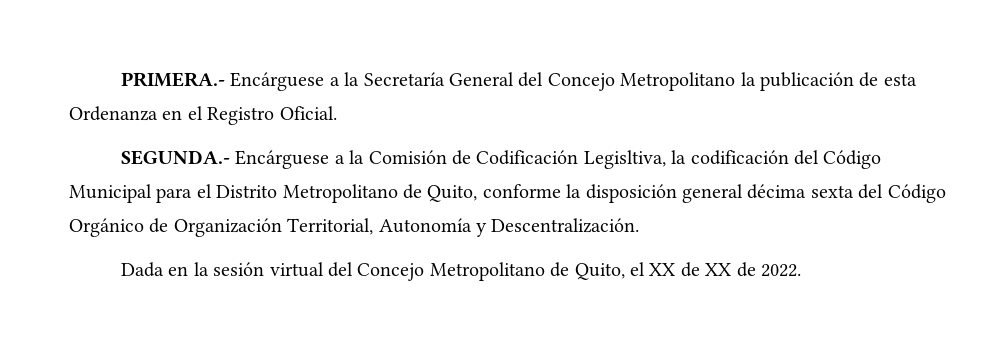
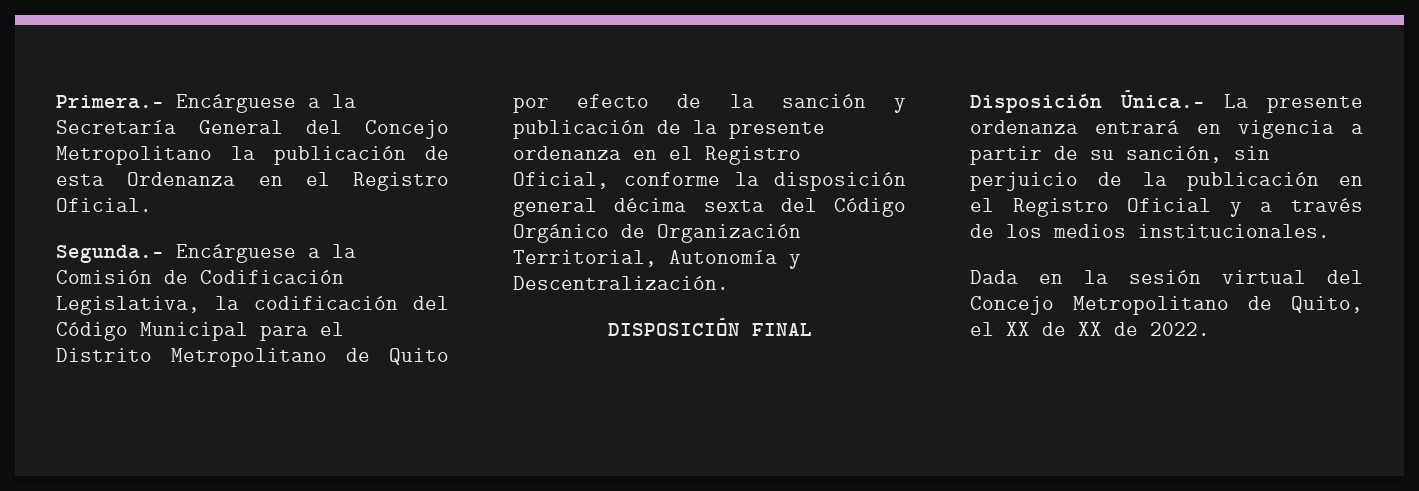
- PRIMERA.- Encárguese a la Secretaría General del Concejo Metropolitano la publicación de esta Ordenanza en el Registro Oficial.
+ Primera.- Encárguese a la Secretaría General del Concejo Metropolitano la publicación de esta Ordenanza en el Registro Oficial.
- SEGUNDA.- Encárguese a la Comisión de Codificación Legisltiva, la codificación del Código Municipal para el Distrito Metropolitano de Quito, conforme la disposición general décima sexta del Código Orgánico de Organización Territorial, Autonomía y Descentralización.
+ Segunda.- Encárguese a la Comisión de Codificación Legislativa, la codificación del Código Municipal para el Distrito Metropolitano de Quito por efecto de la sanción y publicación de la presente ordenanza en el Registro Oficial, conforme la disposición general décima sexta del Código Orgánico de Organización Territorial, Autonomía y Descentralización.
+ DISPOSICIÓN FINAL
+ Disposición Única.- La presente ordenanza entrará en vigencia a partir de su sanción, sin perjuicio de la publicación en el Registro Oficial y a través de los medios institucionales.

